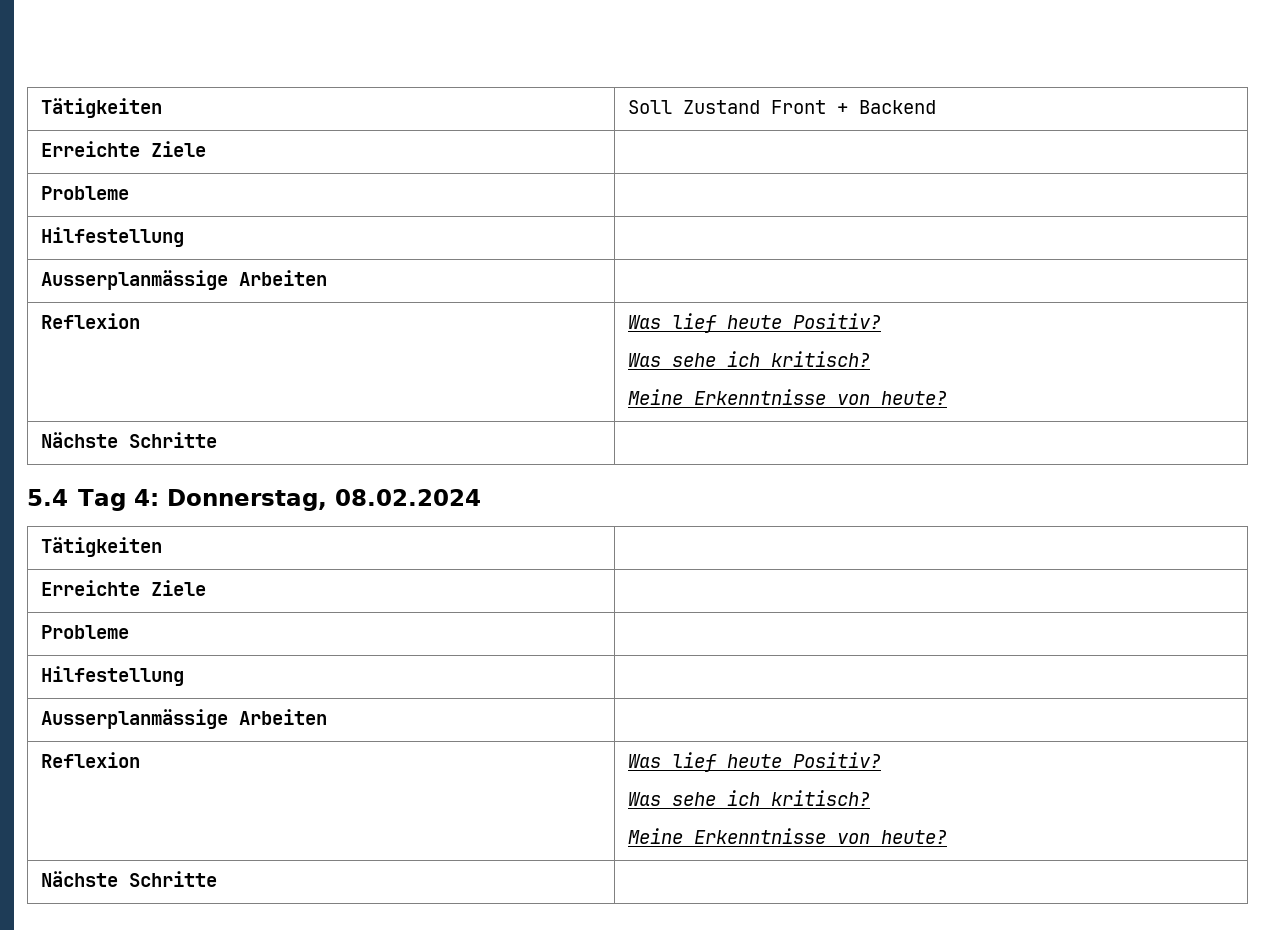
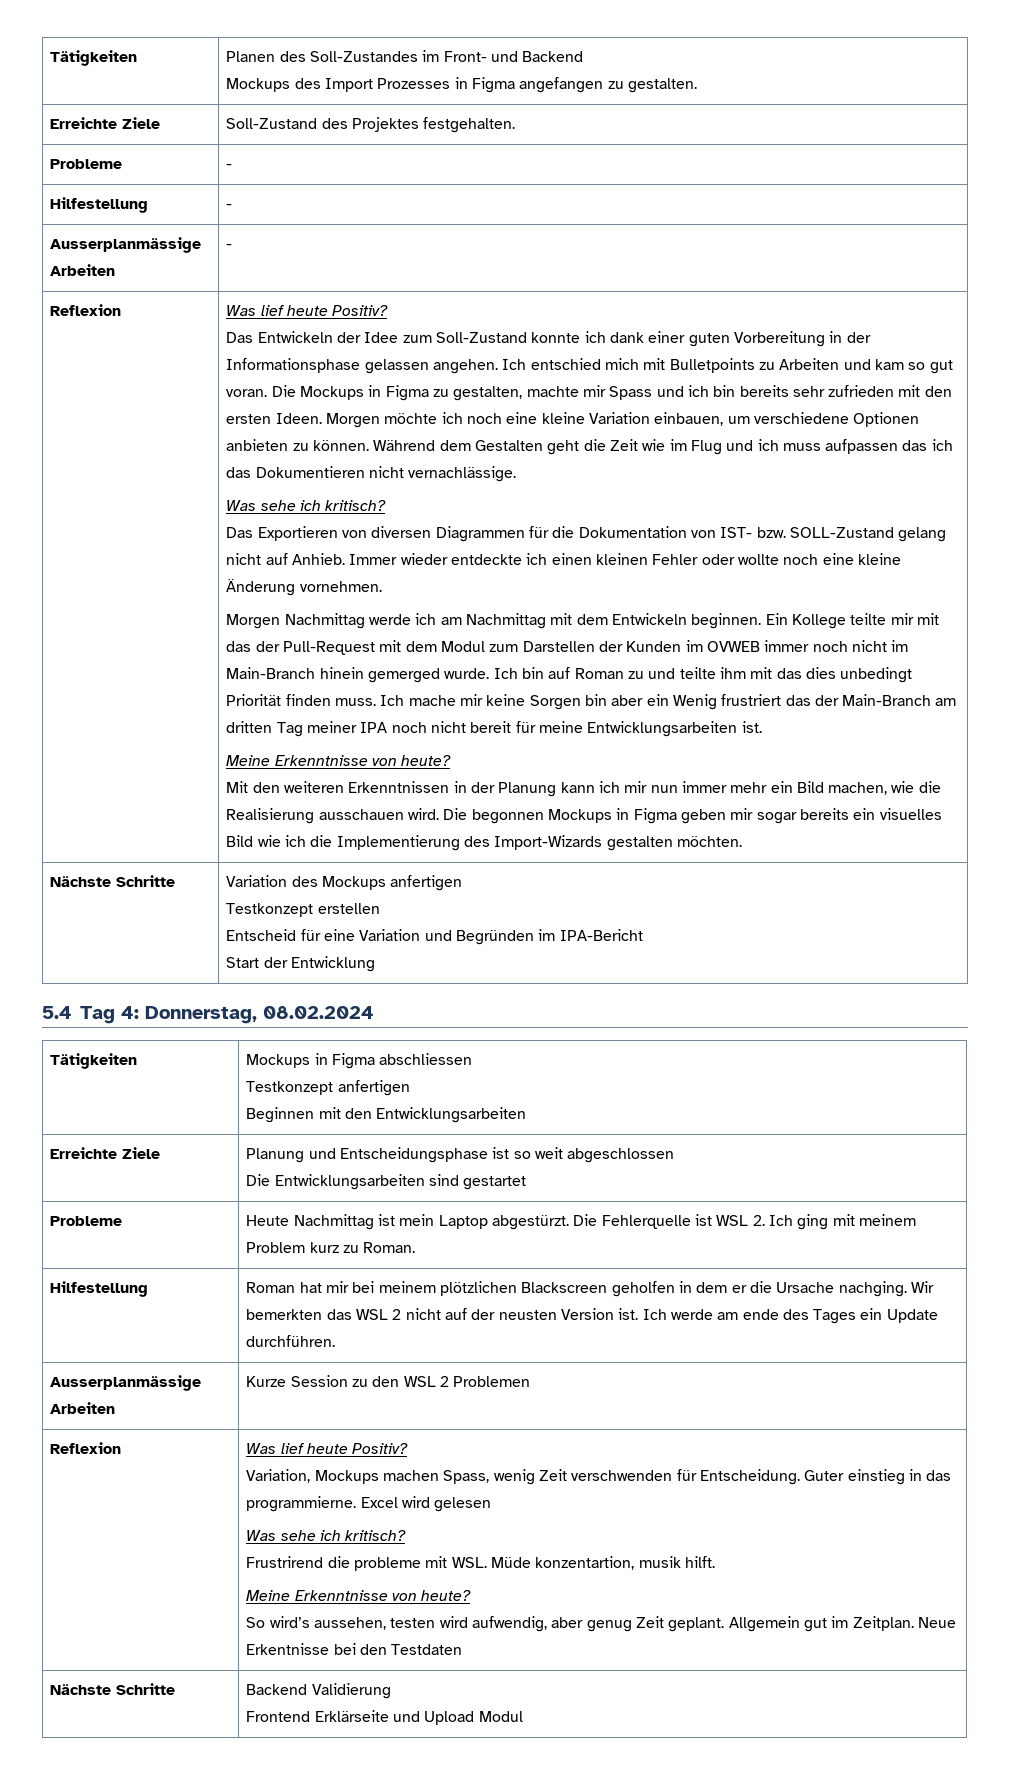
- Tätigkeiten | Soll Zustand Front + Backend
- Erreichte Ziele |
- Probleme |
- Hilfestellung |
- Ausserplanmässige Arbeiten |
+ Tätigkeiten | Planen des Soll-Zustandes im Front- und Backend
+ Mockups des Import Prozesses in Figma angefangen zu gestalten.
+ Erreichte Ziele | Soll-Zustand des Projektes festgehalten.
+ Probleme | -
+ Hilfestellung | -
+ Ausserplanmässige Arbeiten | -
  Reflexion | Was lief heute Positiv?
+ Das Entwickeln der Idee zum Soll-Zustand konnte ich dank einer guten Vorbereitung in der Informationsphase gelassen angehen. Ich entschied mich mit Bulletpoints zu Arbeiten und kam so gut voran. Die Mockups in Figma zu gestalten, machte mir Spass und ich bin bereits sehr zufrieden mit den ersten Ideen. Morgen möchte ich noch eine kleine Variation einbauen, um verschiedene Optionen anbieten zu können. Während dem Gestalten geht die Zeit wie im Flug und ich muss aufpassen das ich das Dokumentieren nicht vernachlässige.
  Was sehe ich kritisch?
+ Das Exportieren von diversen Diagrammen für die Dokumentation von IST- bzw. SOLL-Zustand gelang nicht auf Anhieb. Immer wieder entdeckte ich einen kleinen Fehler oder wollte noch eine kleine Änderung vornehmen.
+ Morgen Nachmittag werde ich am Nachmittag mit dem Entwickeln beginnen. Ein Kollege teilte mir mit das der Pull-Request mit dem Modul zum Darstellen der Kunden im OVWEB immer noch nicht im Main-Branch hinein gemerged wurde. Ich bin auf Roman zu und teilte ihm mit das dies unbedingt Priorität finden muss. Ich mache mir keine Sorgen bin aber ein Wenig frustriert das der Main-Branch am dritten Tag meiner IPA noch nicht bereit für meine Entwicklungsarbeiten ist.
  Meine Erkenntnisse von heute?
- Nächste Schritte |
+ Mit den weiteren Erkenntnissen in der Planung kann ich mir nun immer mehr ein Bild machen, wie die Realisierung ausschauen wird. Die begonnen Mockups in Figma geben mir sogar bereits ein visuelles Bild wie ich die Implementierung des Import-Wizards gestalten möchten.
+ Nächste Schritte | Variation des Mockups anfertigen
+ Testkonzept erstellen
+ Entscheid für eine Variation und Begründen im IPA-Bericht
+ Start der Entwicklung
  5.4 Tag 4: Donnerstag, 08.02.2024
- Tätigkeiten |
- Erreichte Ziele |
- Probleme |
- Hilfestellung |
- Ausserplanmässige Arbeiten |
+ Tätigkeiten | Mockups in Figma abschliessen
+ Testkonzept anfertigen
+ Beginnen mit den Entwicklungsarbeiten
+ Erreichte Ziele | Planung und Entscheidungsphase ist so weit abgeschlossen
+ Die Entwicklungsarbeiten sind gestartet
+ Probleme | Heute Nachmittag ist mein Laptop abgestürzt. Die Fehlerquelle ist WSL 2. Ich ging mit meinem Problem kurz zu Roman.
+ Hilfestellung | Roman hat mir bei meinem plötzlichen Blackscreen geholfen in dem er die Ursache nachging. Wir bemerkten das WSL 2 nicht auf der neusten Version ist. Ich werde am ende des Tages ein Update durchführen.
+ Ausserplanmässige Arbeiten | Kurze Session zu den WSL 2 Problemen
  Reflexion | Was lief heute Positiv?
+ Variation, Mockups machen Spass, wenig Zeit verschwenden für Entscheidung. Guter einstieg in das programmierne. Excel wird gelesen
  Was sehe ich kritisch?
+ Frustrirend die probleme mit WSL. Müde konzentartion, musik hilft.
  Meine Erkenntnisse von heute?
- Nächste Schritte |
+ So wird’s aussehen, testen wird aufwendig, aber genug Zeit geplant. Allgemein gut im Zeitplan. Neue Erkentnisse bei den Testdaten
+ Nächste Schritte | Backend Validierung
+ Frontend Erklärseite und Upload Modul

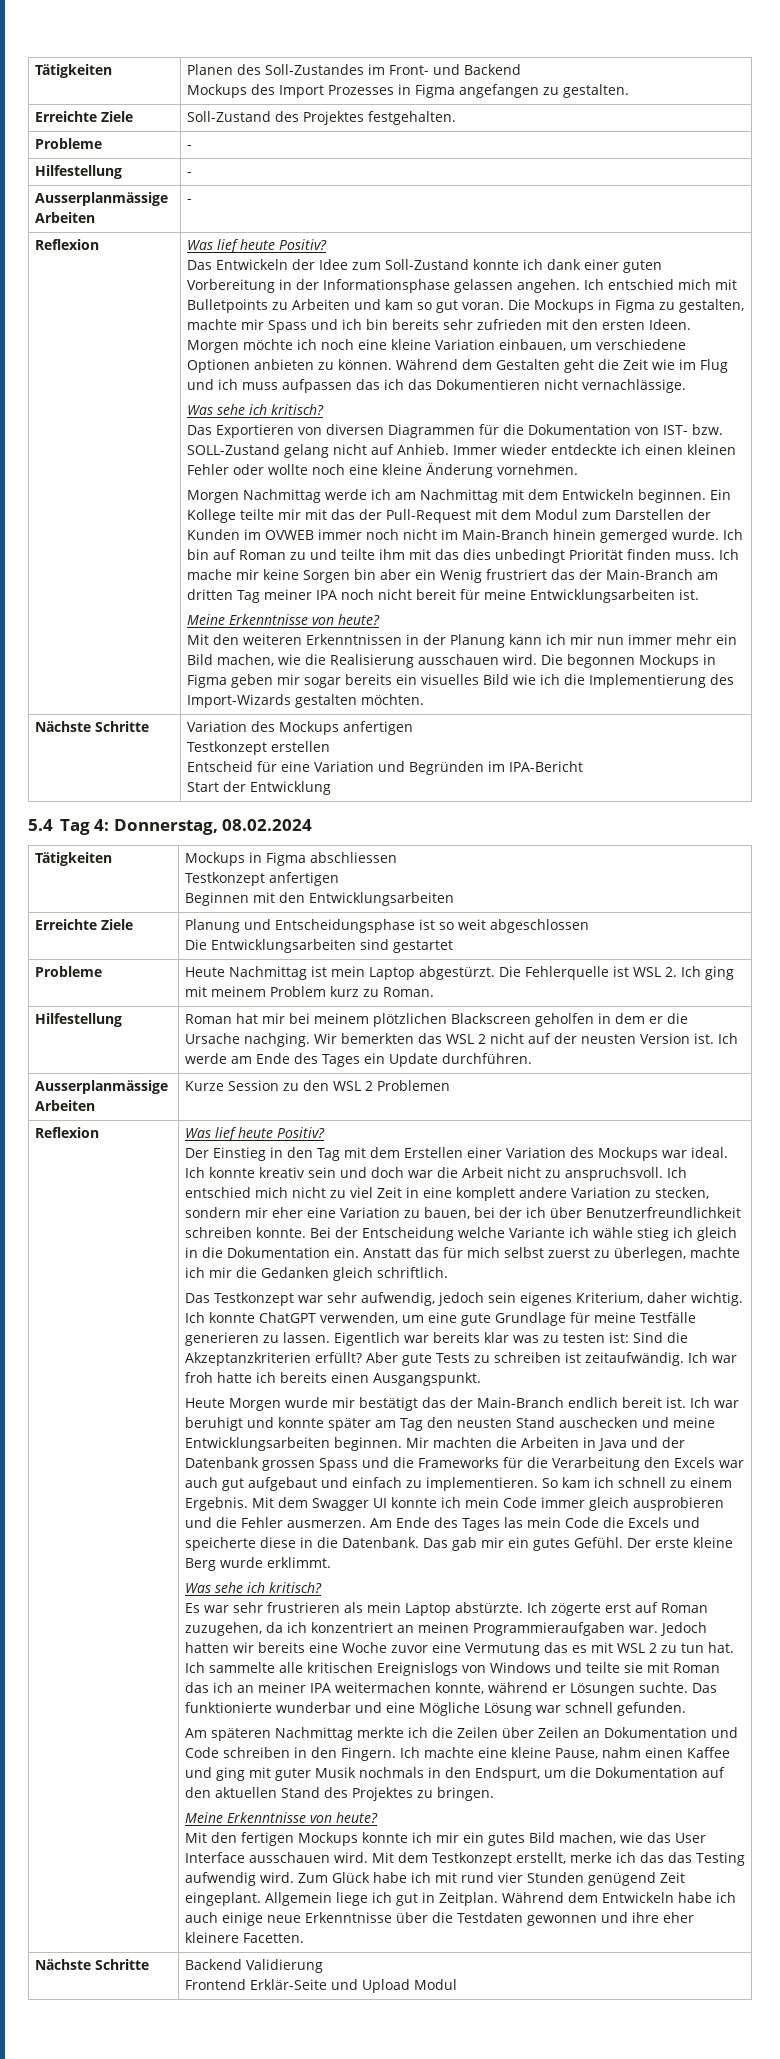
- Hilfestellung | Roman hat mir bei meinem plötzlichen Blackscreen geholfen in dem er die Ursache nachging. Wir bemerkten das WSL 2 nicht auf der neusten Version ist. Ich werde am ende des Tages ein Update durchführen.
+ Hilfestellung | Roman hat mir bei meinem plötzlichen Blackscreen geholfen in dem er die Ursache nachging. Wir bemerkten das WSL 2 nicht auf der neusten Version ist. Ich werde am Ende des Tages ein Update durchführen.
- Variation, Mockups machen Spass, wenig Zeit verschwenden für Entscheidung. Guter einstieg in das programmierne. Excel wird gelesen
+ Der Einstieg in den Tag mit dem Erstellen einer Variation des Mockups war ideal. Ich konnte kreativ sein und doch war die Arbeit nicht zu anspruchsvoll. Ich entschied mich nicht zu viel Zeit in eine komplett andere Variation zu stecken, sondern mir eher eine Variation zu bauen, bei der ich über Benutzerfreundlichkeit schreiben konnte. Bei der Entscheidung welche Variante ich wähle stieg ich gleich in die Dokumentation ein. Anstatt das für mich selbst zuerst zu überlegen, machte ich mir die Gedanken gleich schriftlich.
+ Das Testkonzept war sehr aufwendig, jedoch sein eigenes Kriterium, daher wichtig. Ich konnte ChatGPT verwenden, um eine gute Grundlage für meine Testfälle generieren zu lassen. Eigentlich war bereits klar was zu testen ist: Sind die Akzeptanzkriterien erfüllt? Aber gute Tests zu schreiben ist zeitaufwändig. Ich war froh hatte ich bereits einen Ausgangspunkt.
+ Heute Morgen wurde mir bestätigt das der Main-Branch endlich bereit ist. Ich war beruhigt und konnte später am Tag den neusten Stand auschecken und meine Entwicklungsarbeiten beginnen. Mir machten die Arbeiten in Java und der Datenbank grossen Spass und die Frameworks für die Verarbeitung den Excels war auch gut aufgebaut und einfach zu implementieren. So kam ich schnell zu einem Ergebnis. Mit dem Swagger UI konnte ich mein Code immer gleich ausprobieren und die Fehler ausmerzen. Am Ende des Tages las mein Code die Excels und speicherte diese in die Datenbank. Das gab mir ein gutes Gefühl. Der erste kleine Berg wurde erklimmt.
  Was sehe ich kritisch?
- Frustrirend die probleme mit WSL. Müde konzentartion, musik hilft.
+ Es war sehr frustrieren als mein Laptop abstürzte. Ich zögerte erst auf Roman zuzugehen, da ich konzentriert an meinen Programmieraufgaben war. Jedoch hatten wir bereits eine Woche zuvor eine Vermutung das es mit WSL 2 zu tun hat. Ich sammelte alle kritischen Ereignislogs von Windows und teilte sie mit Roman das ich an meiner IPA weitermachen konnte, während er Lösungen suchte. Das funktionierte wunderbar und eine Mögliche Lösung war schnell gefunden.
+ Am späteren Nachmittag merkte ich die Zeilen über Zeilen an Dokumentation und Code schreiben in den Fingern. Ich machte eine kleine Pause, nahm einen Kaffee und ging mit guter Musik nochmals in den Endspurt, um die Dokumentation auf den aktuellen Stand des Projektes zu bringen.
  Meine Erkenntnisse von heute?
- So wird’s aussehen, testen wird aufwendig, aber genug Zeit geplant. Allgemein gut im Zeitplan. Neue Erkentnisse bei den Testdaten
+ Mit den fertigen Mockups konnte ich mir ein gutes Bild machen, wie das User Interface ausschauen wird. Mit dem Testkonzept erstellt, merke ich das das Testing aufwendig wird. Zum Glück habe ich mit rund vier Stunden genügend Zeit eingeplant. Allgemein liege ich gut in Zeitplan. Während dem Entwickeln habe ich auch einige neue Erkenntnisse über die Testdaten gewonnen und ihre eher kleinere Facetten.
  Nächste Schritte | Backend Validierung
- Frontend Erklärseite und Upload Modul
+ Frontend Erklär-Seite und Upload Modul

